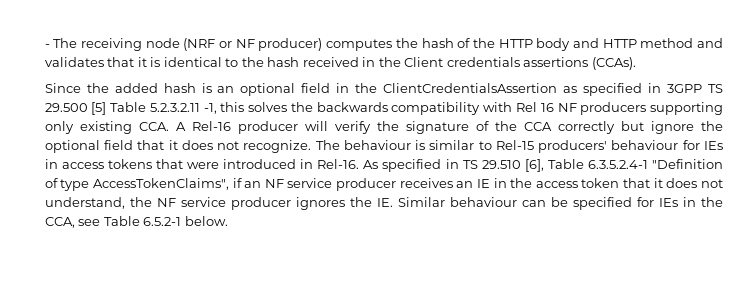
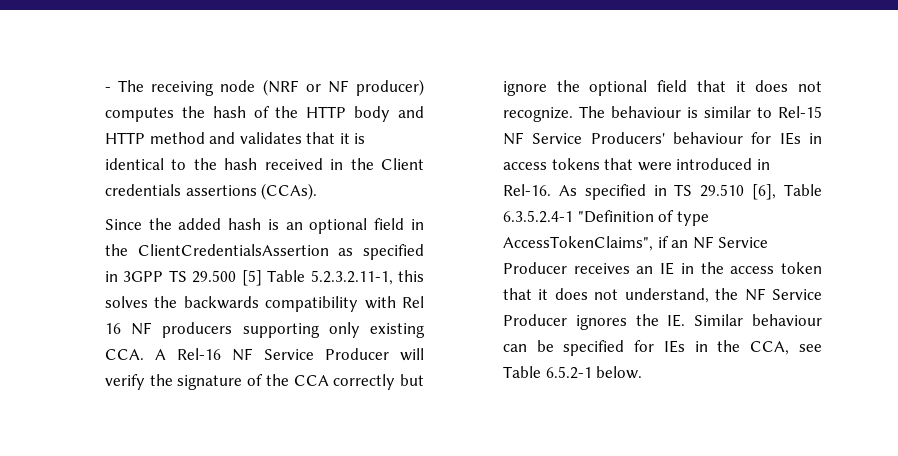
- Since the added hash is an optional field in the ClientCredentialsAssertion as specified in 3GPP TS 29.500 [5] Table 5.2.3.2.11 -1, this solves the backwards compatibility with Rel 16 NF producers supporting only existing CCA. A Rel-16 producer will verify the signature of the CCA correctly but ignore the optional field that it does not recognize.
+ Since the added hash is an optional field in the ClientCredentialsAssertion as specified in 3GPP TS 29.500 [5] Table 5.2.3.2.11-1, this solves the backwards compatibility with Rel 16 NF producers supporting only existing CCA. A Rel-16 NF Service Producer will verify the signature of the CCA correctly but ignore the optional field that it does not recognize.
- The behaviour is similar to Rel-15 producers' behaviour for IEs in access tokens that were introduced in Rel-16.
+ The behaviour is similar to Rel-15 NF Service Producers' behaviour for IEs in access tokens that were introduced in Rel-16.
- As specified in TS 29.510 [6], Table 6.3.5.2.4-1 "Definition of type AccessTokenClaims", if an NF service producer receives an IE in the access token that it does not understand, the NF service producer ignores the IE. Similar behaviour can be specified for IEs in the CCA, see Table 6.5.2-1 below.
+ As specified in TS 29.510 [6], Table 6.3.5.2.4-1 "Definition of type AccessTokenClaims", if an NF Service Producer receives an IE in the access token that it does not understand, the NF Service Producer ignores the IE. Similar behaviour can be specified for IEs in the CCA, see Table 6.5.2-1 below.

